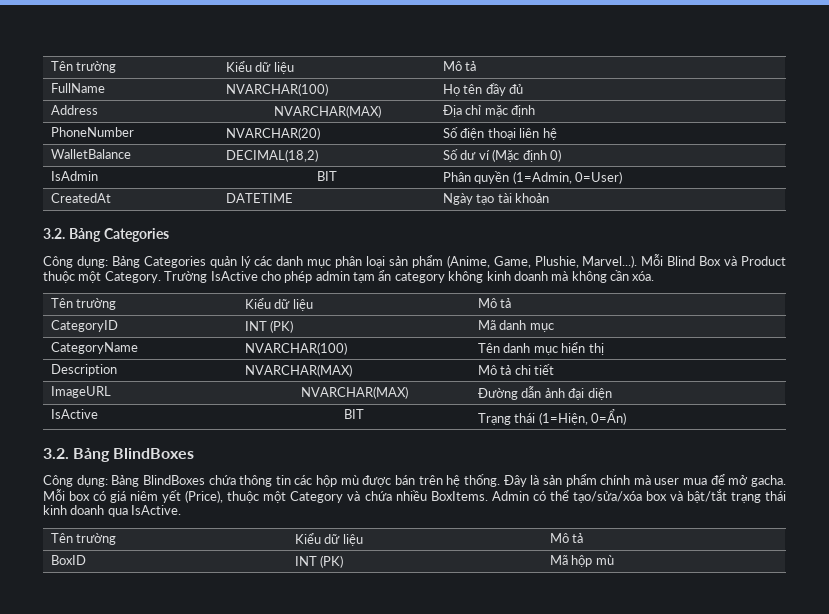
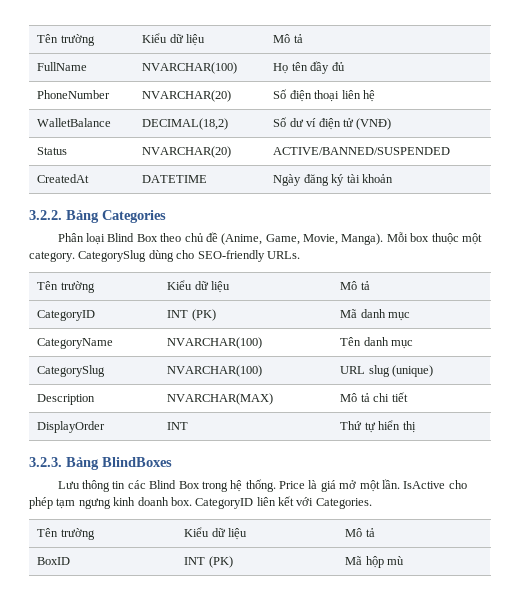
- Address | NVARCHAR(MAX) | Địa chỉ mặc định
- WalletBalance | DECIMAL(18,2) | Số dư ví (Mặc định 0)
- IsAdmin | BIT | Phân quyền (1=Admin, 0=User)
+ WalletBalance | DECIMAL(18,2) | Số dư ví điện tử (VNĐ)
+ Status | NVARCHAR(20) | ACTIVE/BANNED/SUSPENDED
- CreatedAt | DATETIME | Ngày tạo tài khoản
+ CreatedAt | DATETIME | Ngày đăng ký tài khoản
- 3.2. Bảng Categories
+ 3.2.2. Bảng Categories
- Công dụng: Bảng Categories quản lý các danh mục phân loại sản phẩm (Anime, Game, Plushie, Marvel...). Mỗi Blind Box và Product thuộc một Category. Trường IsActive cho phép admin tạm ẩn category không kinh doanh mà không cần xóa.
+ Phân loại Blind Box theo chủ đề (Anime, Game, Movie, Manga). Mỗi box thuộc một category. CategorySlug dùng cho SEO-friendly URLs.
- CategoryName | NVARCHAR(100) | Tên danh mục hiển thị
+ CategoryName | NVARCHAR(100) | Tên danh mục
+ CategorySlug | NVARCHAR(100) | URL slug (unique)
- ImageURL | NVARCHAR(MAX) | Đường dẫn ảnh đại diện
- IsActive | BIT | Trạng thái (1=Hiện, 0=Ẩn)
- 3.2. Bảng BlindBoxes
- Công dụng: Bảng BlindBoxes chứa thông tin các hộp mù được bán trên hệ thống. Đây là sản phẩm chính mà user mua để mở gacha. Mỗi box có giá niêm yết (Price), thuộc một Category và chứa nhiều BoxItems. Admin có thể tạo/sửa/xóa box và bật/tắt trạng thái kinh doanh qua IsActive.
+ DisplayOrder | INT | Thứ tự hiển thị
+ 3.2.3. Bảng BlindBoxes
+ Lưu thông tin các Blind Box trong hệ thống. Price là giá mở một lần. IsActive cho phép tạm ngưng kinh doanh box. CategoryID liên kết với Categories.

